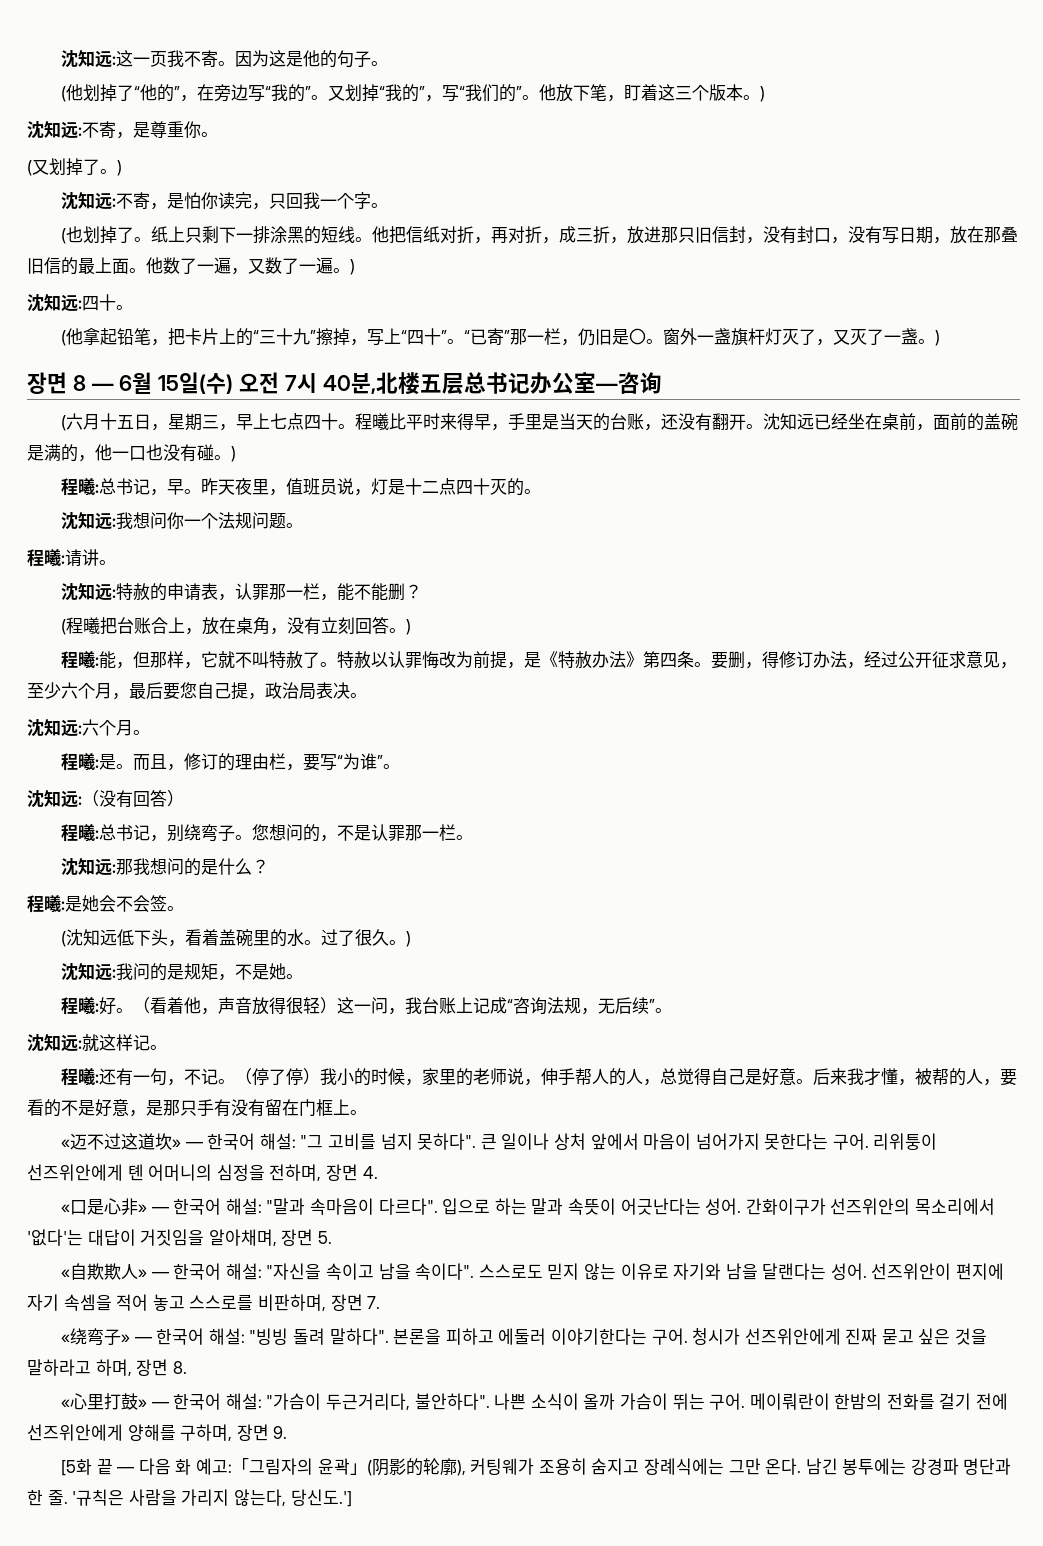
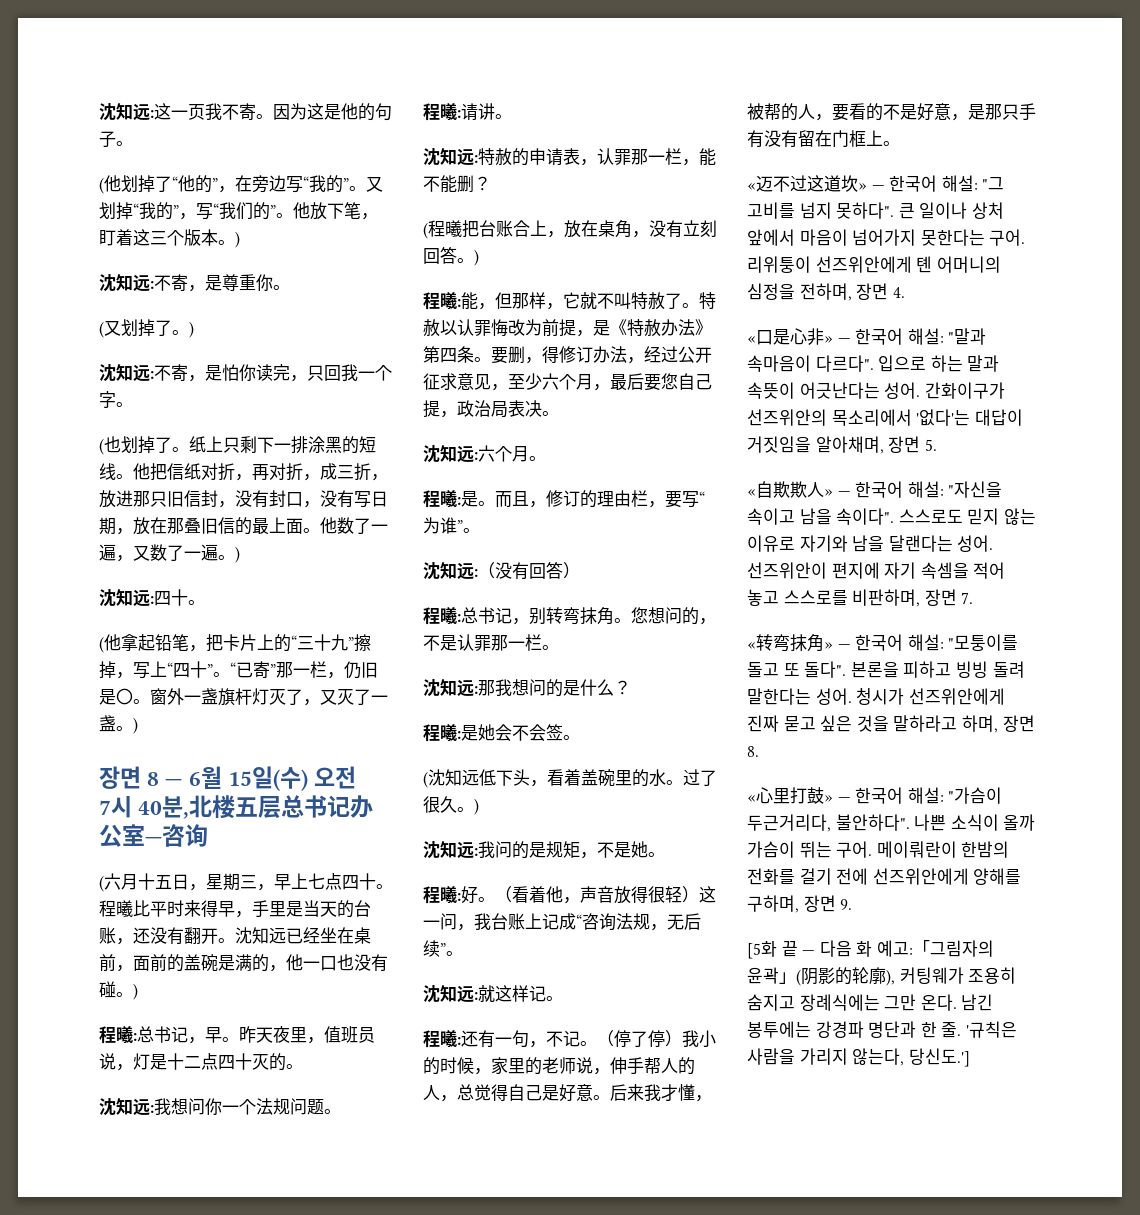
- 程曦:总书记，别绕弯子。
+ 程曦:总书记，别转弯抹角。
- «绕弯子» — 한국어 해설: "빙빙 돌려 말하다". 본론을 피하고 에둘러 이야기한다는 구어.
+ «转弯抹角» — 한국어 해설: "모퉁이를 돌고 또 돌다". 본론을 피하고 빙빙 돌려 말한다는 성어.

